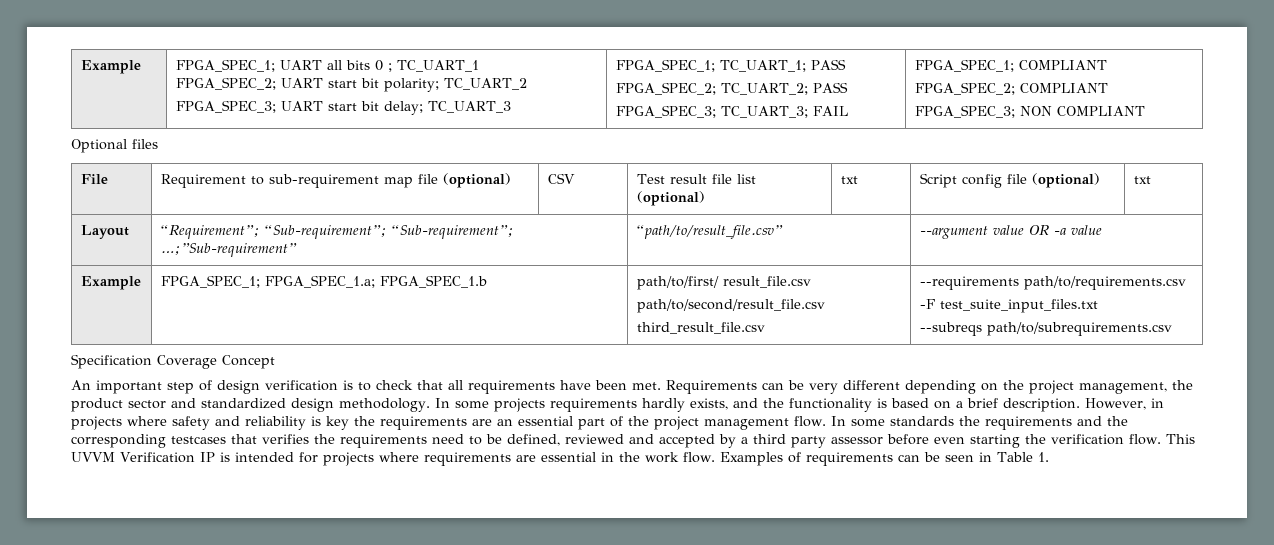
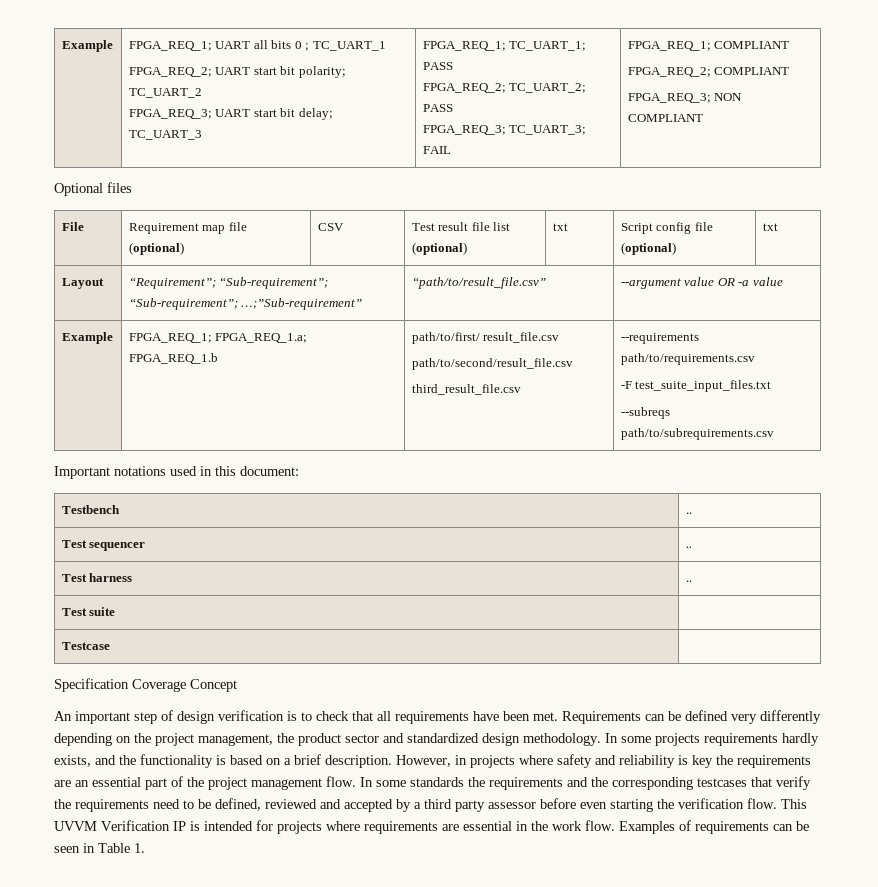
- Example | FPGA_SPEC_1; UART all bits 0 ; TC_UART_1
- FPGA_SPEC_2; UART start bit polarity; TC_UART_2
- FPGA_SPEC_3; UART start bit delay; TC_UART_3 | FPGA_SPEC_1; TC_UART_1; PASS
- FPGA_SPEC_2; TC_UART_2; PASS
- FPGA_SPEC_3; TC_UART_3; FAIL | FPGA_SPEC_1; COMPLIANT
- FPGA_SPEC_2; COMPLIANT
- FPGA_SPEC_3; NON COMPLIANT
+ Example | FPGA_REQ_1; UART all bits 0 ; TC_UART_1
+ FPGA_REQ_2; UART start bit polarity; TC_UART_2
+ FPGA_REQ_3; UART start bit delay; TC_UART_3 | FPGA_REQ_1; TC_UART_1; PASS
+ FPGA_REQ_2; TC_UART_2; PASS
+ FPGA_REQ_3; TC_UART_3; FAIL | FPGA_REQ_1; COMPLIANT
+ FPGA_REQ_2; COMPLIANT
+ FPGA_REQ_3; NON COMPLIANT
- File | Requirement to sub-requirement map file (optional) | CSV | Test result file list (optional) | txt | Script config file (optional) | txt
+ File | Requirement map file (optional) | CSV | Test result file list (optional) | txt | Script config file (optional) | txt
- Example | FPGA_SPEC_1; FPGA_SPEC_1.a; FPGA_SPEC_1.b | path/to/first/ result_file.csv
+ Example | FPGA_REQ_1; FPGA_REQ_1.a; FPGA_REQ_1.b | path/to/first/ result_file.csv
+ Important notations used in this document:
+ Testbench | ..
+ Test sequencer | ..
+ Test harness | ..
+ Test suite |
+ Testcase |
- Requirements can be very different depending on the project management, the product sector and standardized design methodology.
+ Requirements can be defined very differently depending on the project management, the product sector and standardized design methodology.
- In some standards the requirements and the corresponding testcases that verifies the requirements need to be defined, reviewed and accepted by a third party assessor before even starting the verification flow.
+ In some standards the requirements and the corresponding testcases that verify the requirements need to be defined, reviewed and accepted by a third party assessor before even starting the verification flow.

